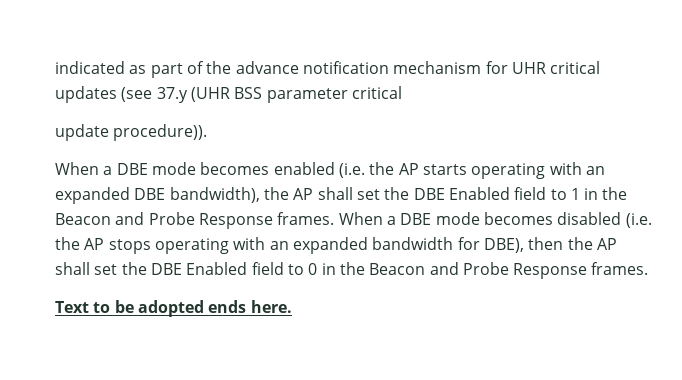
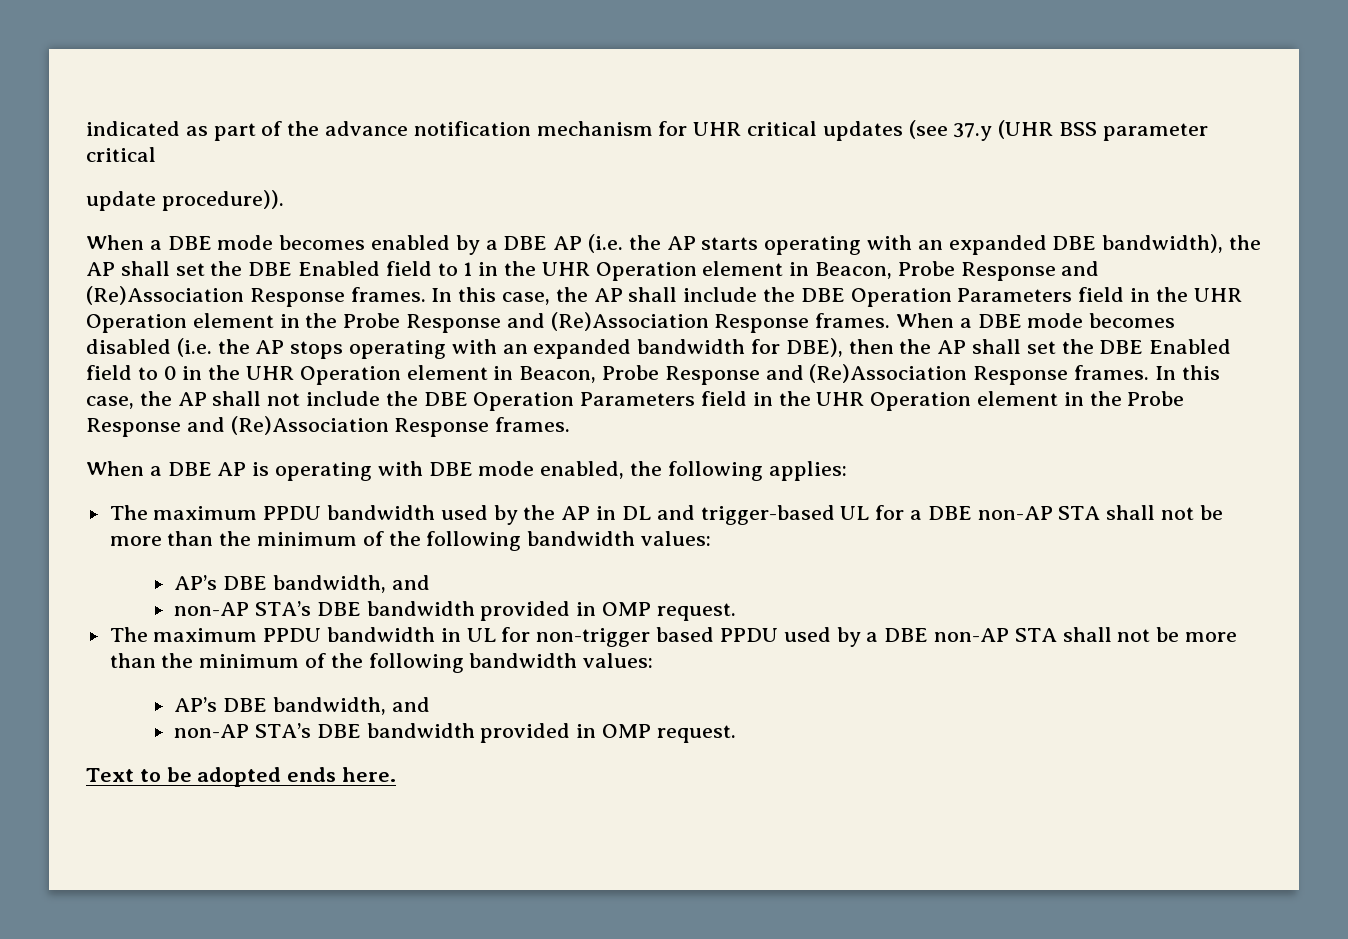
- When a DBE mode becomes enabled (i.e. the AP starts operating with an expanded DBE bandwidth), the AP shall set the DBE Enabled field to 1 in the Beacon and Probe Response frames.
+ When a DBE mode becomes enabled by a DBE AP (i.e. the AP starts operating with an expanded DBE bandwidth), the AP shall set the DBE Enabled field to 1 in the UHR Operation element in Beacon, Probe Response and (Re)Association Response frames. In this case, the AP shall include the DBE Operation Parameters field in the UHR Operation element in the Probe Response and (Re)Association Response frames.
- When a DBE mode becomes disabled (i.e. the AP stops operating with an expanded bandwidth for DBE), then the AP shall set the DBE Enabled field to 0 in the Beacon and Probe Response frames.
+ When a DBE mode becomes disabled (i.e. the AP stops operating with an expanded bandwidth for DBE), then the AP shall set the DBE Enabled field to 0 in the UHR Operation element in Beacon, Probe Response and (Re)Association Response frames. In this case, the AP shall not include the DBE Operation Parameters field in the UHR Operation element in the Probe Response and (Re)Association Response frames.
+ When a DBE AP is operating with DBE mode enabled, the following applies:
+ The maximum PPDU bandwidth used by the AP in DL and trigger-based UL for a DBE non-AP STA shall not be more than the minimum of the following bandwidth values:
+ AP’s DBE bandwidth, and
+ non-AP STA’s DBE bandwidth provided in OMP request.
+ The maximum PPDU bandwidth in UL for non-trigger based PPDU used by a DBE non-AP STA shall not be more than the minimum of the following bandwidth values:
+ AP’s DBE bandwidth, and
+ non-AP STA’s DBE bandwidth provided in OMP request.

